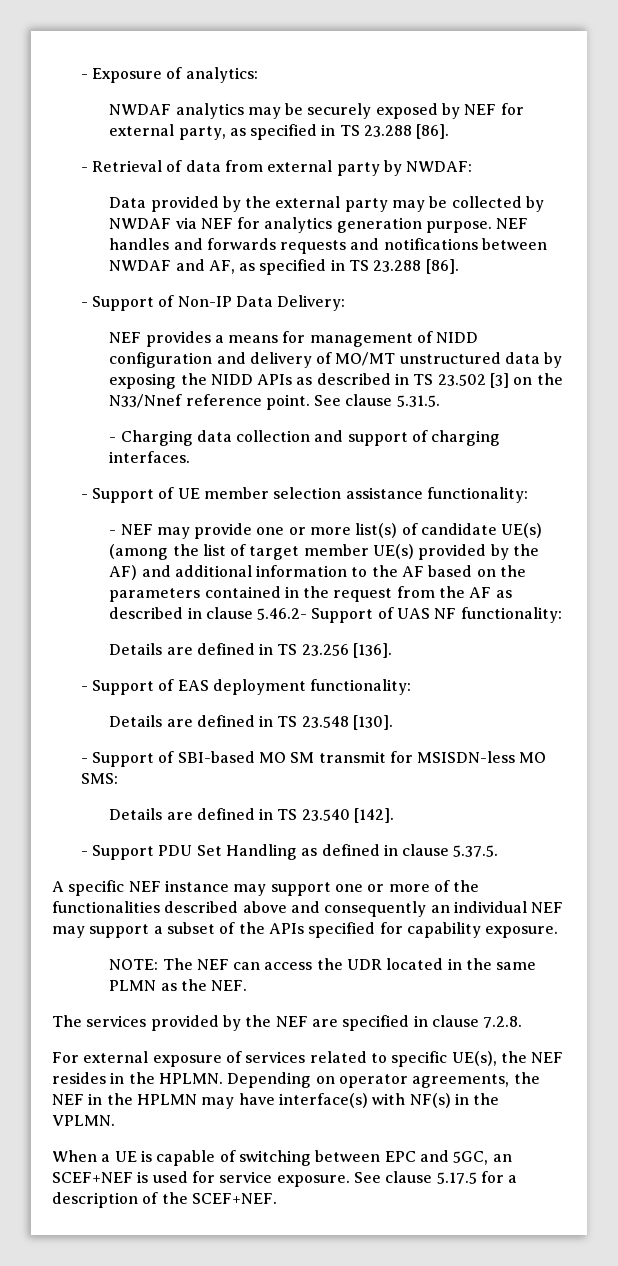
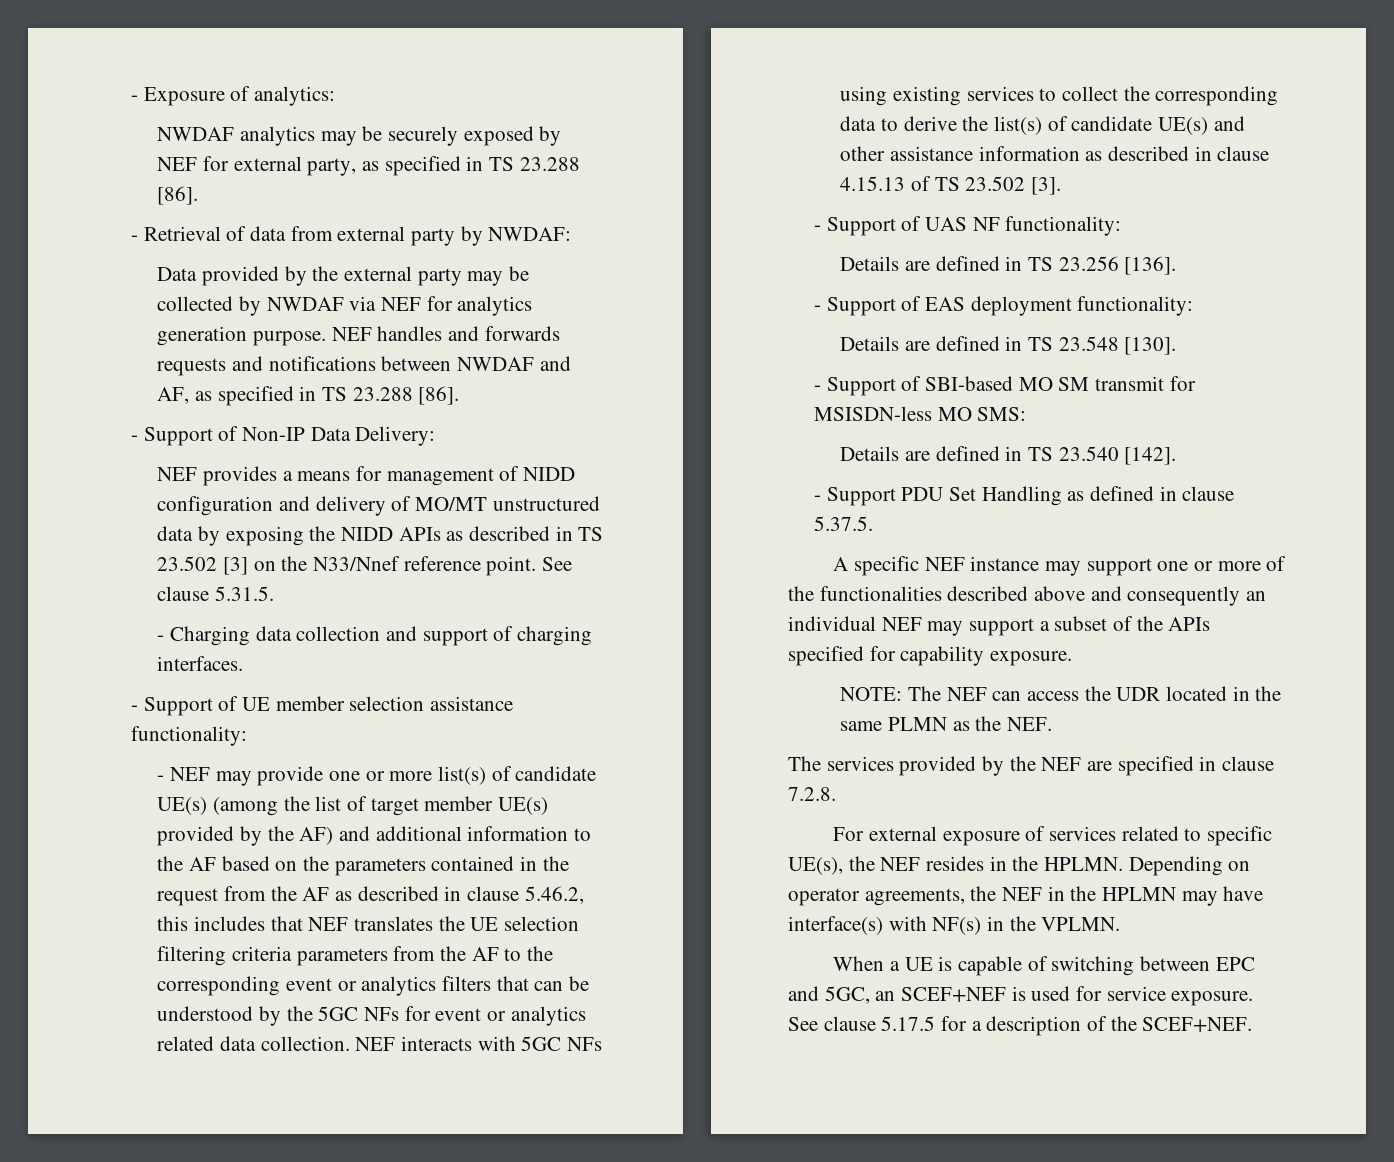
- - NEF may provide one or more list(s) of candidate UE(s) (among the list of target member UE(s) provided by the AF) and additional information to the AF based on the parameters contained in the request from the AF as described in clause 5.46.2- Support of UAS NF functionality:
+ - NEF may provide one or more list(s) of candidate UE(s) (among the list of target member UE(s) provided by the AF) and additional information to the AF based on the parameters contained in the request from the AF as described in clause 5.46.2, this includes that NEF translates the UE selection filtering criteria parameters from the AF to the corresponding event or analytics filters that can be understood by the 5GC NFs for event or analytics related data collection. NEF interacts with 5GC NFs using existing services to collect the corresponding data to derive the list(s) of candidate UE(s) and other assistance information as described in clause 4.15.13 of TS 23.502 [3].
+ - Support of UAS NF functionality:

